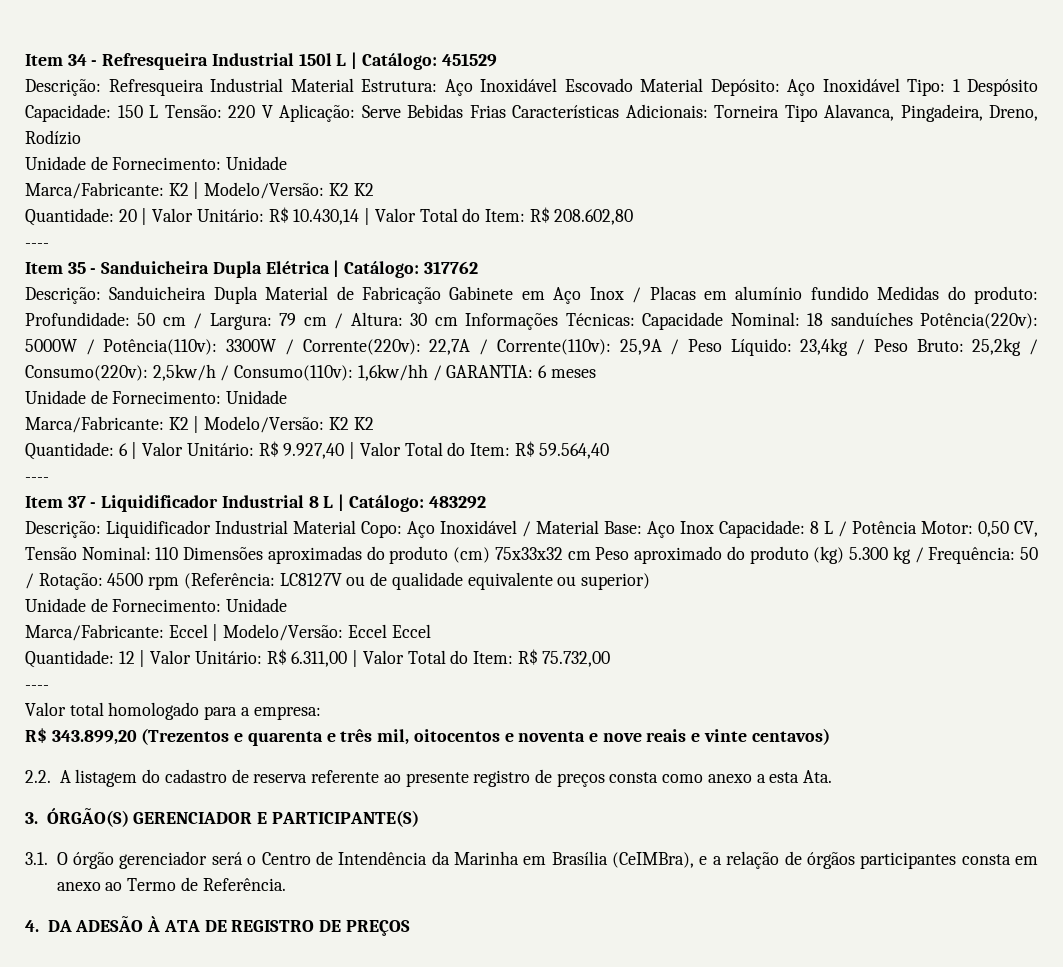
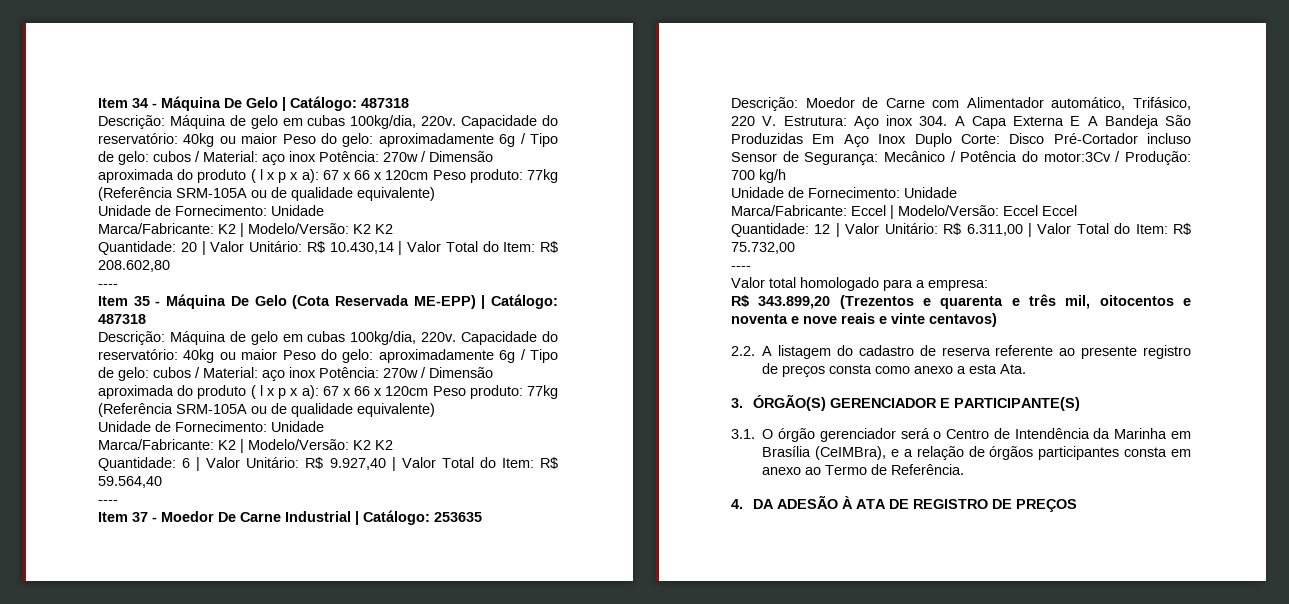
- Item 34 - Refresqueira Industrial 150l L | Catálogo: 451529
- Descrição: Refresqueira Industrial Material Estrutura: Aço Inoxidável Escovado Material Depósito: Aço Inoxidável Tipo: 1 Despósito Capacidade: 150 L Tensão: 220 V Aplicação: Serve Bebidas Frias Características Adicionais: Torneira Tipo Alavanca, Pingadeira, Dreno, Rodízio
+ Item 34 - Máquina De Gelo | Catálogo: 487318
+ Descrição: Máquina de gelo em cubas 100kg/dia, 220v. Capacidade do reservatório: 40kg ou maior Peso do gelo: aproximadamente 6g / Tipo de gelo: cubos / Material: aço inox Potência: 270w / Dimensão aproximada do produto ( l x p x a): 67 x 66 x 120cm Peso produto: 77kg (Referência SRM-105A ou de qualidade equivalente)
- Item 35 - Sanduicheira Dupla Elétrica | Catálogo: 317762
- Descrição: Sanduicheira Dupla Material de Fabricação Gabinete em Aço Inox / Placas em alumínio fundido Medidas do produto: Profundidade: 50 cm / Largura: 79 cm / Altura: 30 cm Informações Técnicas: Capacidade Nominal: 18 sanduíches Potência(220v): 5000W / Potência(110v): 3300W / Corrente(220v): 22,7A / Corrente(110v): 25,9A / Peso Líquido: 23,4kg / Peso Bruto: 25,2kg / Consumo(220v): 2,5kw/h / Consumo(110v): 1,6kw/hh / GARANTIA: 6 meses
+ Item 35 - Máquina De Gelo (Cota Reservada ME-EPP) | Catálogo: 487318
+ Descrição: Máquina de gelo em cubas 100kg/dia, 220v. Capacidade do reservatório: 40kg ou maior Peso do gelo: aproximadamente 6g / Tipo de gelo: cubos / Material: aço inox Potência: 270w / Dimensão aproximada do produto ( l x p x a): 67 x 66 x 120cm Peso produto: 77kg (Referência SRM-105A ou de qualidade equivalente)
- Item 37 - Liquidificador Industrial 8 L | Catálogo: 483292
- Descrição: Liquidificador Industrial Material Copo: Aço Inoxidável / Material Base: Aço Inox Capacidade: 8 L / Potência Motor: 0,50 CV, Tensão Nominal: 110 Dimensões aproximadas do produto (cm) 75x33x32 cm Peso aproximado do produto (kg) 5.300 kg / Frequência: 50 / Rotação: 4500 rpm (Referência: LC8127V ou de qualidade equivalente ou superior)
+ Item 37 - Moedor De Carne Industrial | Catálogo: 253635
+ Descrição: Moedor de Carne com Alimentador automático, Trifásico, 220 V. Estrutura: Aço inox 304. A Capa Externa E A Bandeja São Produzidas Em Aço Inox Duplo Corte: Disco Pré-Cortador incluso Sensor de Segurança: Mecânico / Potência do motor:3Cv / Produção: 700 kg/h

